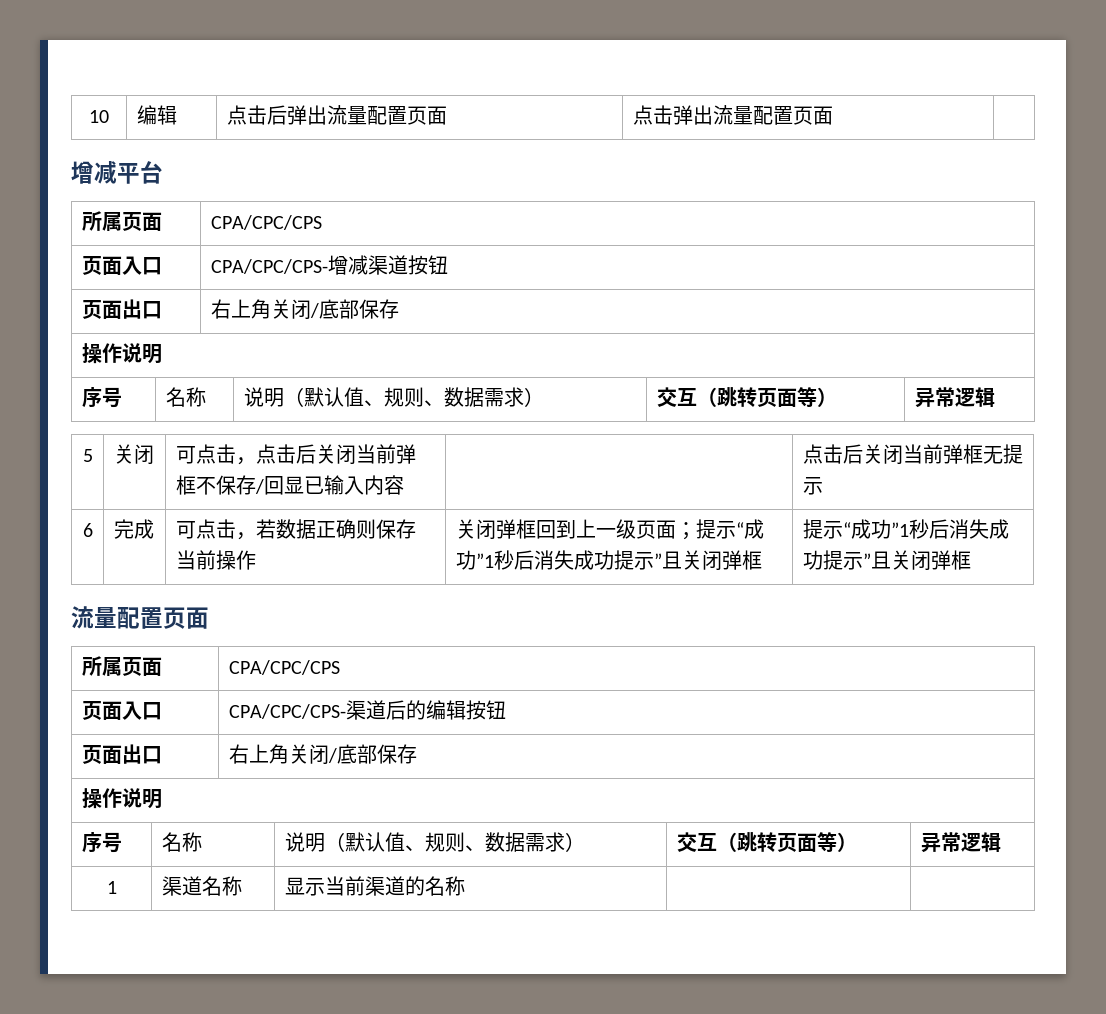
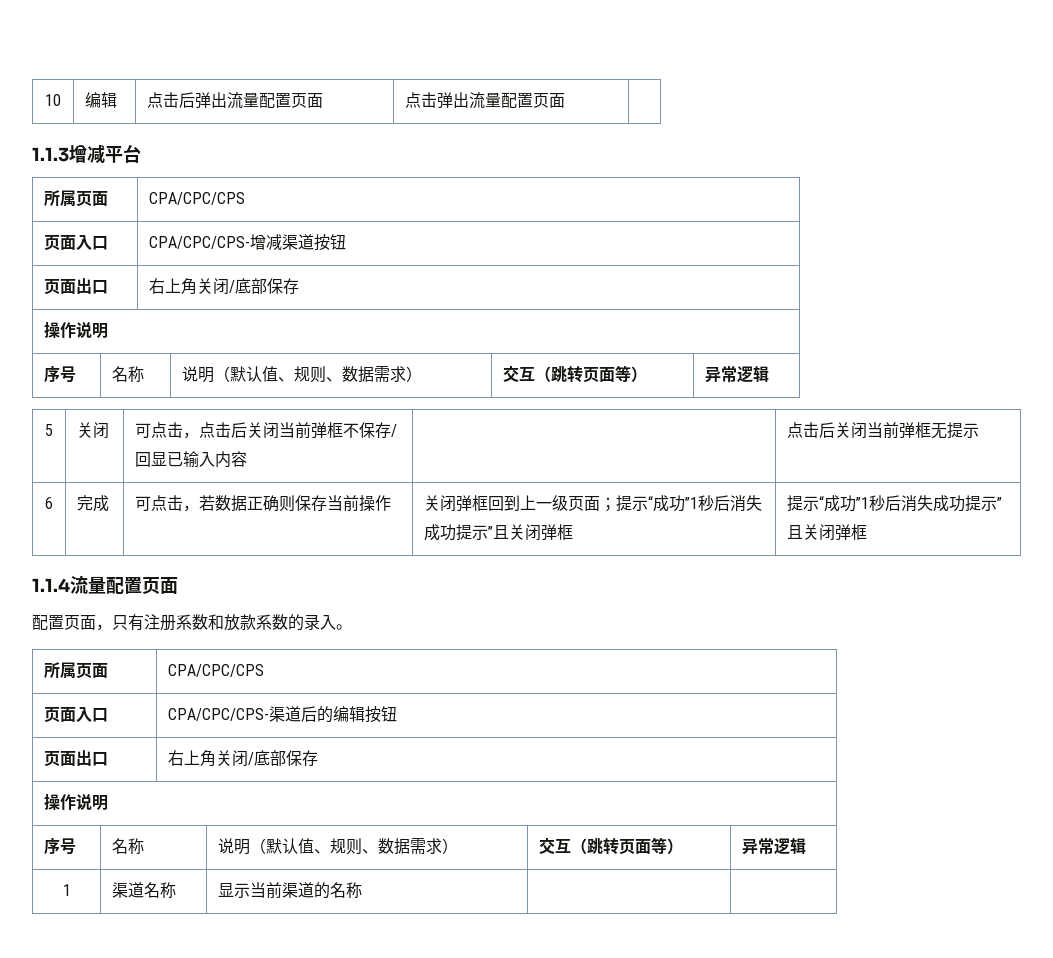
- 增减平台
+ 1.1.3增减平台
  6 | 完成 | 可点击，若数据正确则保存当前操作 | 关闭弹框回到上一级页面；提示“成功”1秒后消失成功提示”且关闭弹框 | 提示“成功”1秒后消失成功提示”且关闭弹框
- 流量配置页面
+ 1.1.4流量配置页面
+ 配置页面，只有注册系数和放款系数的录入。

